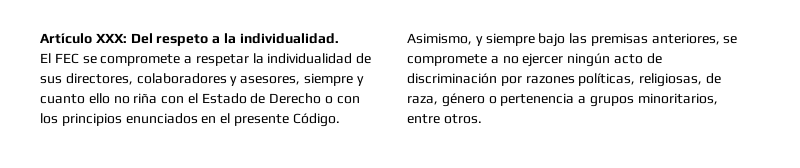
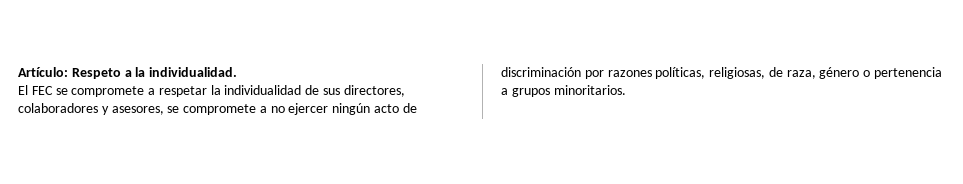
- Artículo XXX: Del respeto a la individualidad.
+ Artículo: Respeto a la individualidad.
- El FEC se compromete a respetar la individualidad de sus directores, colaboradores y asesores, siempre y cuanto ello no riña con el Estado de Derecho o con los principios enunciados en el presente Código. Asimismo, y siempre bajo las premisas anteriores, se compromete a no ejercer ningún acto de discriminación por razones políticas, religiosas, de raza, género o pertenencia a grupos minoritarios, entre otros.
+ El FEC se compromete a respetar la individualidad de sus directores, colaboradores y asesores, se compromete a no ejercer ningún acto de discriminación por razones políticas, religiosas, de raza, género o pertenencia a grupos minoritarios.

